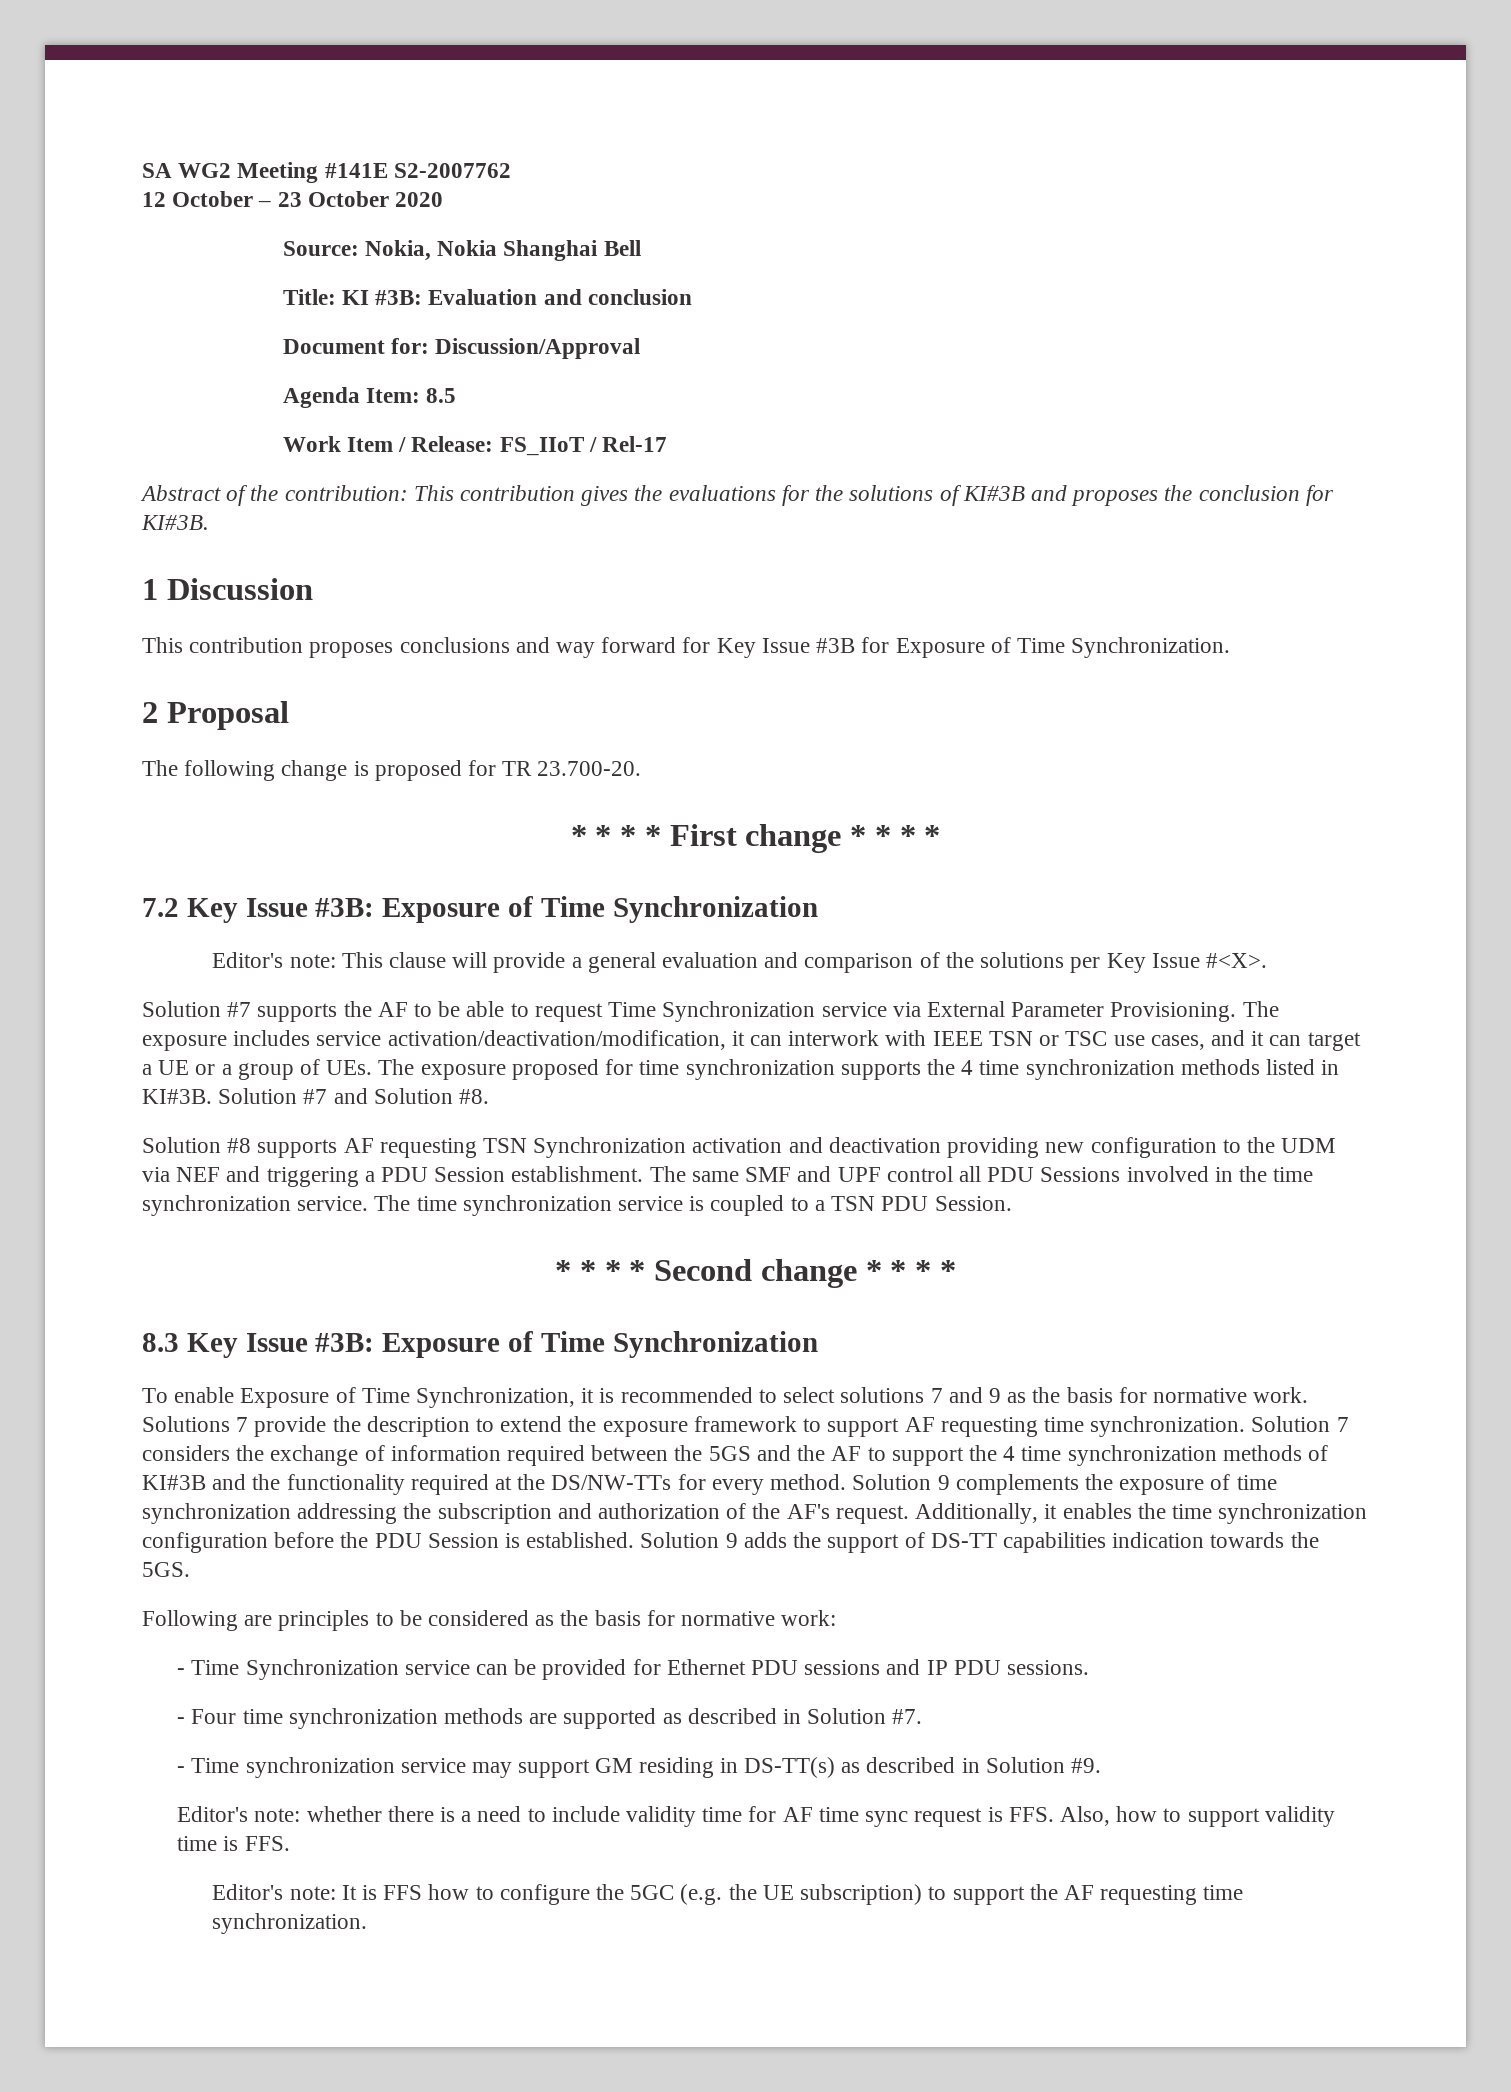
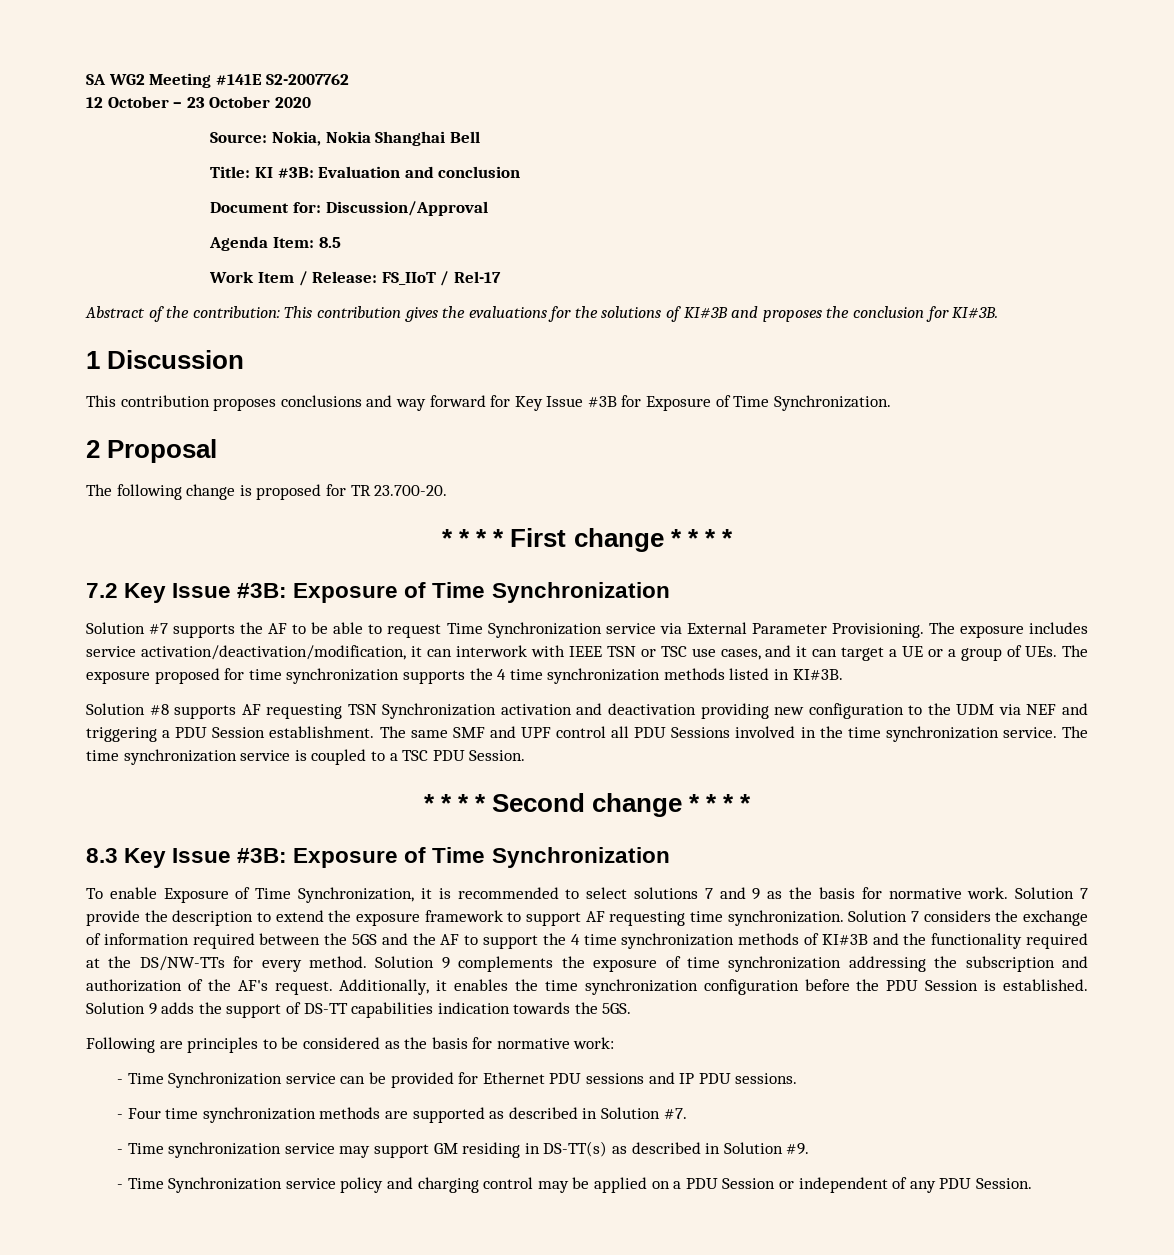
- Editor's note: This clause will provide a general evaluation and comparison of the solutions per Key Issue #<X>.
- Solution #7 and Solution #8.
- The time synchronization service is coupled to a TSN PDU Session.
+ The time synchronization service is coupled to a TSC PDU Session.
- Solutions 7 provide the description to extend the exposure framework to support AF requesting time synchronization.
+ Solution 7 provide the description to extend the exposure framework to support AF requesting time synchronization.
- Editor's note: whether there is a need to include validity time for AF time sync request is FFS. Also, how to support validity time is FFS.
- Editor's note: It is FFS how to configure the 5GC (e.g. the UE subscription) to support the AF requesting time synchronization.
+ - Time Synchronization service policy and charging control may be applied on a PDU Session or independent of any PDU Session.

